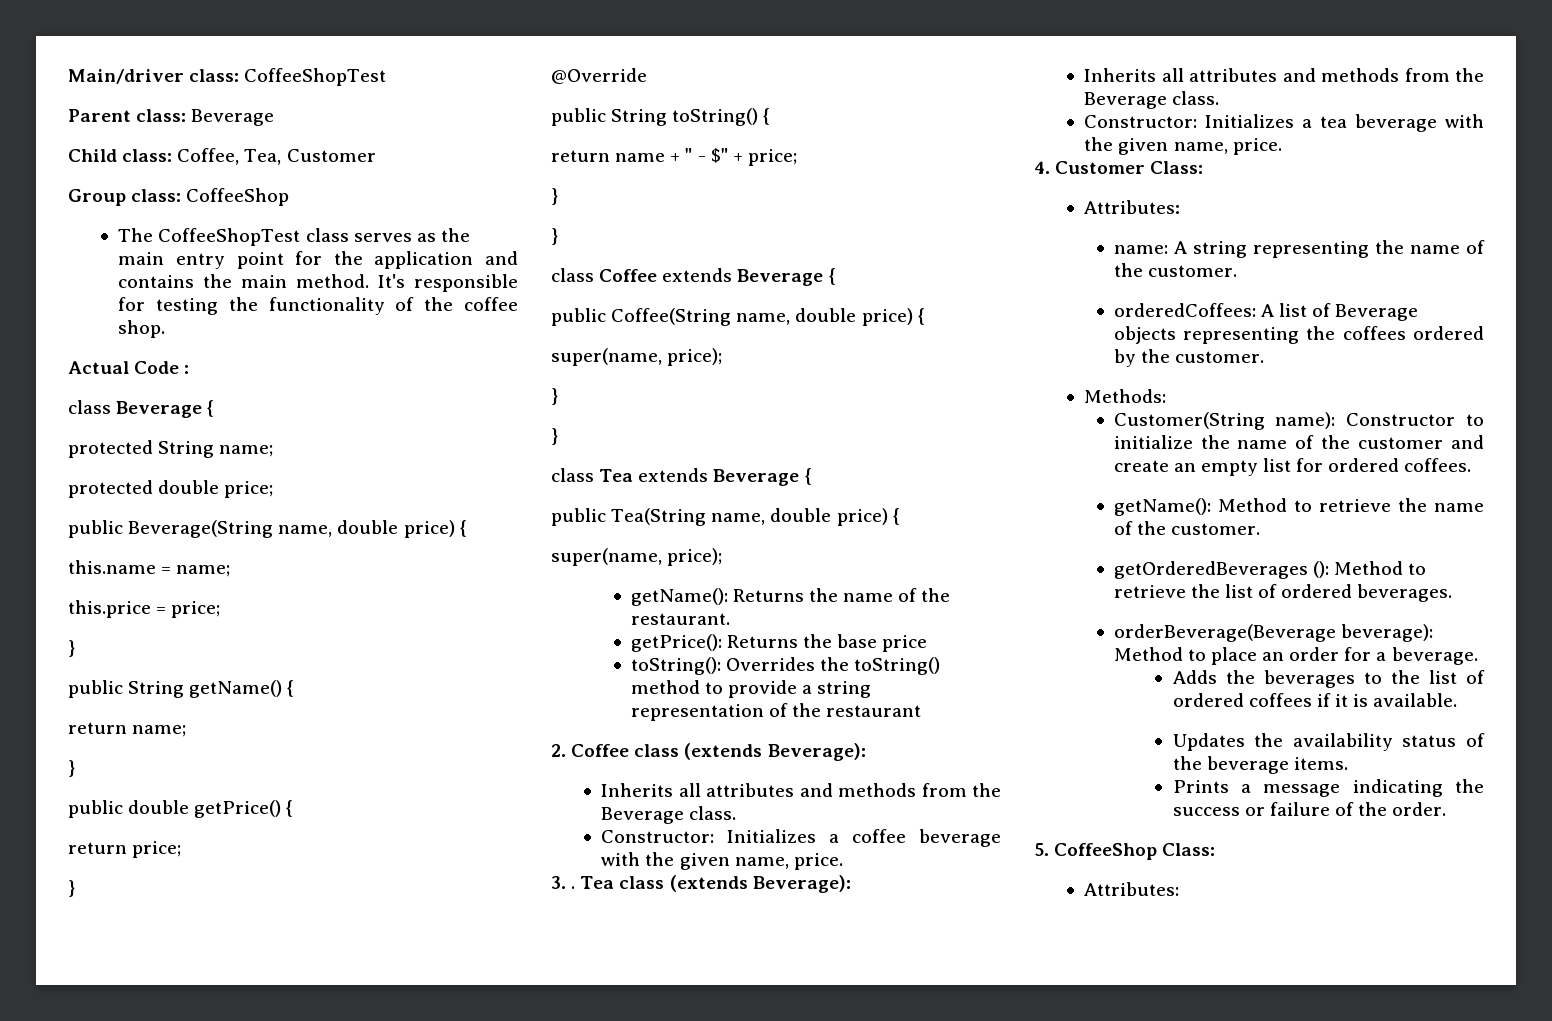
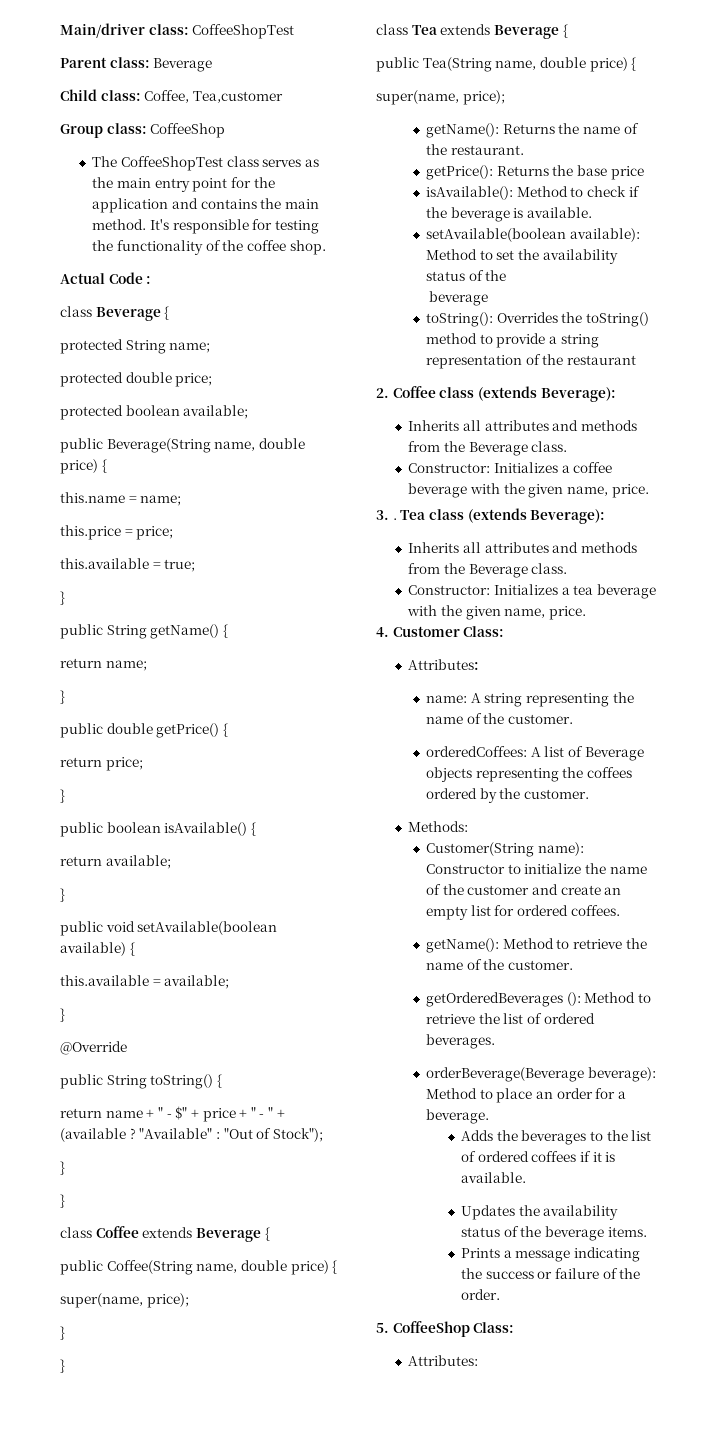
- Child class: Coffee, Tea, Customer
+ Child class: Coffee, Tea,customer
+ protected boolean available;
+ this.available = true;
+ public boolean isAvailable() {
+ return available;
+ }
+ public void setAvailable(boolean available) {
+ this.available = available;
+ }
- return name + " - $" + price;
+ return name + " - $" + price + " - " + (available ? "Available" : "Out of Stock");
+ isAvailable(): Method to check if the beverage is available.
+ setAvailable(boolean available): Method to set the availability status of the
+ beverage

